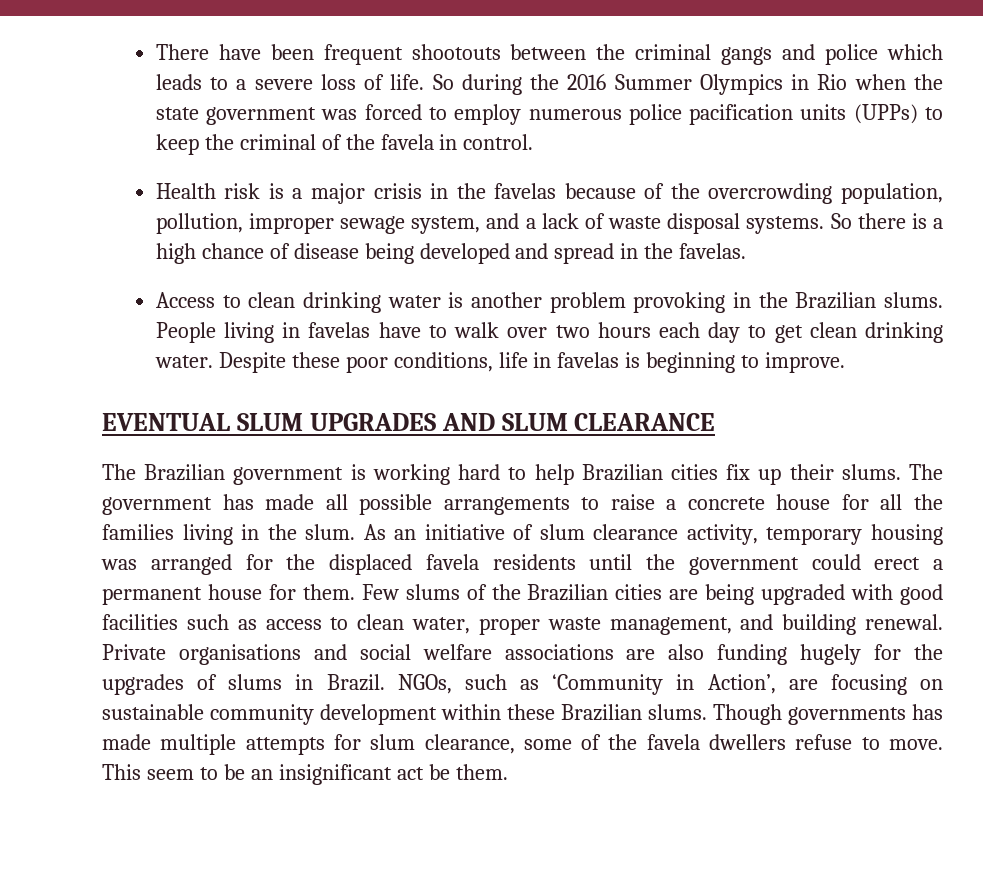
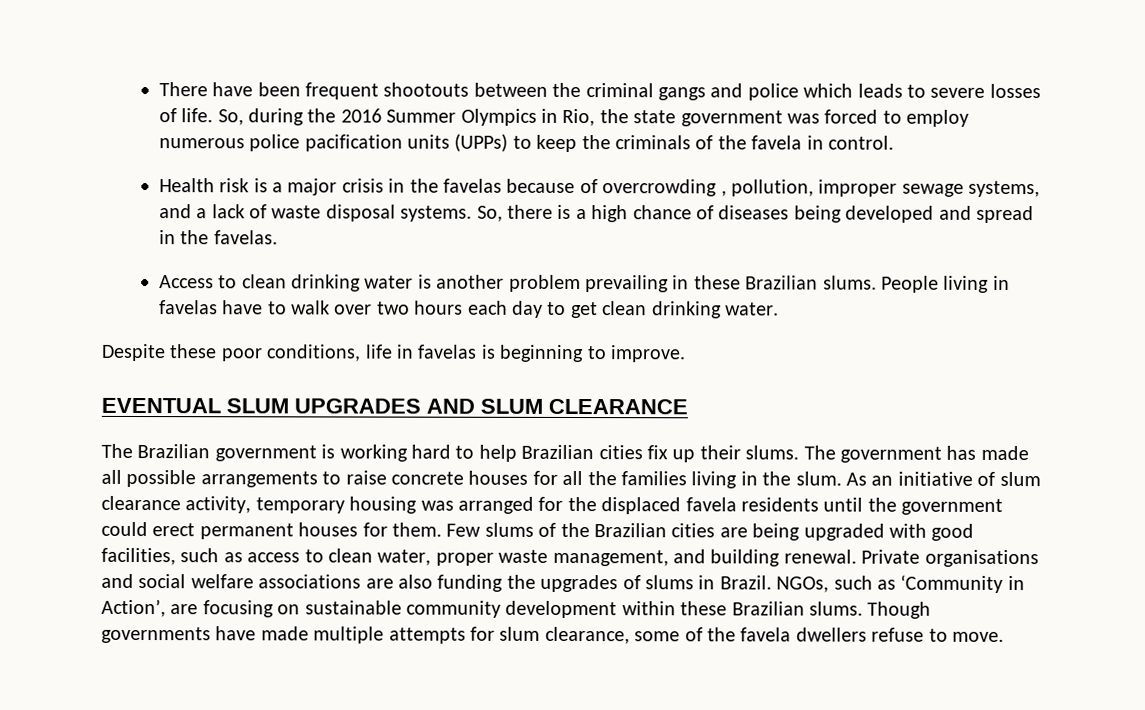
- There have been frequent shootouts between the criminal gangs and police which leads to a severe loss of life.
+ There have been frequent shootouts between the criminal gangs and police which leads to severe losses of life.
- So during the 2016 Summer Olympics in Rio when the state government was forced to employ numerous police pacification units (UPPs) to keep the criminal of the favela in control.
+ So, during the 2016 Summer Olympics in Rio, the state government was forced to employ numerous police pacification units (UPPs) to keep the criminals of the favela in control.
- Health risk is a major crisis in the favelas because of the overcrowding population, pollution, improper sewage system, and a lack of waste disposal systems.
+ Health risk is a major crisis in the favelas because of overcrowding , pollution, improper sewage systems, and a lack of waste disposal systems.
- So there is a high chance of disease being developed and spread in the favelas.
+ So, there is a high chance of diseases being developed and spread in the favelas.
- Access to clean drinking water is another problem provoking in the Brazilian slums.
+ Access to clean drinking water is another problem prevailing in these Brazilian slums.
- People living in favelas have to walk over two hours each day to get clean drinking water. Despite these poor conditions, life in favelas is beginning to improve.
+ People living in favelas have to walk over two hours each day to get clean drinking water.
+ Despite these poor conditions, life in favelas is beginning to improve.
- The government has made all possible arrangements to raise a concrete house for all the families living in the slum.
+ The government has made all possible arrangements to raise concrete houses for all the families living in the slum.
- As an initiative of slum clearance activity, temporary housing was arranged for the displaced favela residents until the government could erect a permanent house for them.
+ As an initiative of slum clearance activity, temporary housing was arranged for the displaced favela residents until the government could erect permanent houses for them.
- Few slums of the Brazilian cities are being upgraded with good facilities such as access to clean water, proper waste management, and building renewal.
+ Few slums of the Brazilian cities are being upgraded with good facilities, such as access to clean water, proper waste management, and building renewal.
- Private organisations and social welfare associations are also funding hugely for the upgrades of slums in Brazil.
+ Private organisations and social welfare associations are also funding the upgrades of slums in Brazil.
- Though governments has made multiple attempts for slum clearance, some of the favela dwellers refuse to move. This seem to be an insignificant act be them.
+ Though governments have made multiple attempts for slum clearance, some of the favela dwellers refuse to move.

